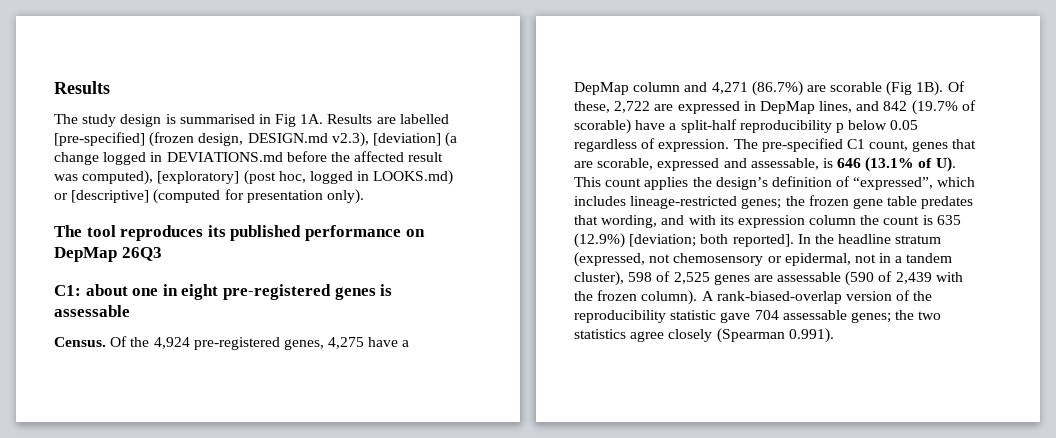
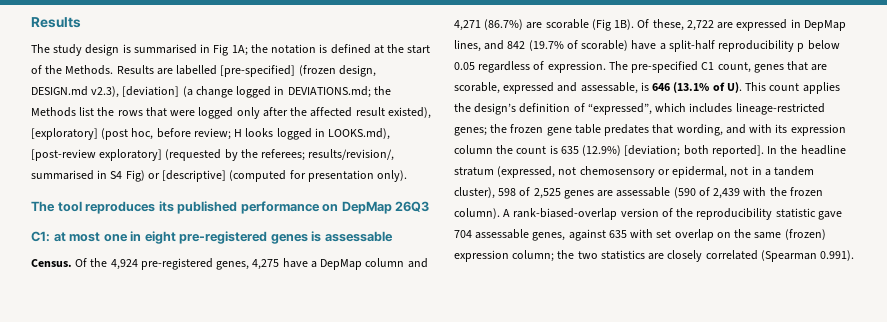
- The study design is summarised in Fig 1A.
+ The study design is summarised in Fig 1A; the notation is defined at the start of the Methods.
- Results are labelled [pre-specified] (frozen design, DESIGN.md v2.3), [deviation] (a change logged in DEVIATIONS.md before the affected result was computed), [exploratory] (post hoc, logged in LOOKS.md) or [descriptive] (computed for presentation only).
+ Results are labelled [pre-specified] (frozen design, DESIGN.md v2.3), [deviation] (a change logged in DEVIATIONS.md; the Methods list the rows that were logged only after the affected result existed), [exploratory] (post hoc, before review; H looks logged in LOOKS.md), [post-review exploratory] (requested by the referees; results/revision/, summarised in S4 Fig) or [descriptive] (computed for presentation only).
- C1: about one in eight pre-registered genes is assessable
+ C1: at most one in eight pre-registered genes is assessable
- A rank-biased-overlap version of the reproducibility statistic gave 704 assessable genes; the two statistics agree closely (Spearman 0.991).
+ A rank-biased-overlap version of the reproducibility statistic gave 704 assessable genes, against 635 with set overlap on the same (frozen) expression column; the two statistics are closely correlated (Spearman 0.991).

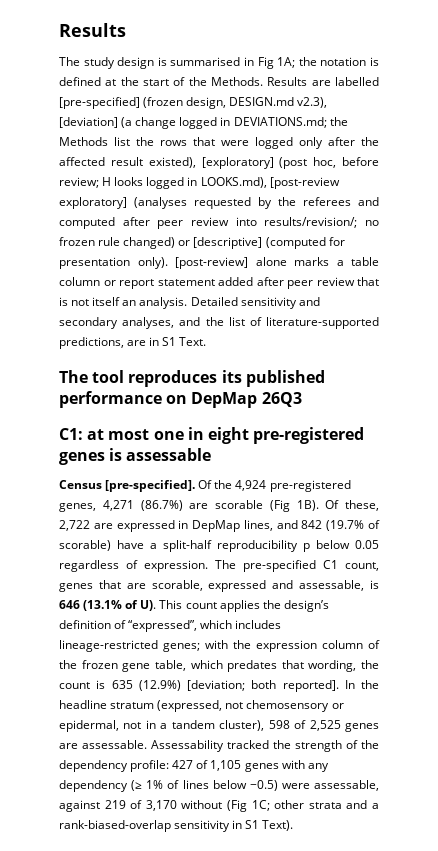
- Results are labelled [pre-specified] (frozen design, DESIGN.md v2.3), [deviation] (a change logged in DEVIATIONS.md; the Methods list the rows that were logged only after the affected result existed), [exploratory] (post hoc, before review; H looks logged in LOOKS.md), [post-review exploratory] (requested by the referees; results/revision/, summarised in S4 Fig) or [descriptive] (computed for presentation only).
+ Results are labelled [pre-specified] (frozen design, DESIGN.md v2.3), [deviation] (a change logged in DEVIATIONS.md; the Methods list the rows that were logged only after the affected result existed), [exploratory] (post hoc, before review; H looks logged in LOOKS.md), [post-review exploratory] (analyses requested by the referees and computed after peer review into results/revision/; no frozen rule changed) or [descriptive] (computed for presentation only). [post-review] alone marks a table column or report statement added after peer review that is not itself an analysis. Detailed sensitivity and secondary analyses, and the list of literature-supported predictions, are in S1 Text.
- Census.
+ Census [pre-specified].
- Of the 4,924 pre-registered genes, 4,275 have a DepMap column and 4,271 (86.7%) are scorable (Fig 1B).
+ Of the 4,924 pre-registered genes, 4,271 (86.7%) are scorable (Fig 1B).
- The pre-specified C1 count, genes that are scorable, expressed and assessable, is 646 (13.1% of U). This count applies the design’s definition of “expressed”, which includes lineage-restricted genes; the frozen gene table predates that wording, and with its expression column the count is 635 (12.9%) [deviation; both reported].
+ The pre-specified C1 count, genes that are scorable, expressed and assessable, is 646 (13.1% of U). This count applies the design’s definition of “expressed”, which includes lineage-restricted genes; with the expression column of the frozen gene table, which predates that wording, the count is 635 (12.9%) [deviation; both reported].
- In the headline stratum (expressed, not chemosensory or epidermal, not in a tandem cluster), 598 of 2,525 genes are assessable (590 of 2,439 with the frozen column). A rank-biased-overlap version of the reproducibility statistic gave 704 assessable genes, against 635 with set overlap on the same (frozen) expression column; the two statistics are closely correlated (Spearman 0.991).
+ In the headline stratum (expressed, not chemosensory or epidermal, not in a tandem cluster), 598 of 2,525 genes are assessable. Assessability tracked the strength of the dependency profile: 427 of 1,105 genes with any dependency (≥ 1% of lines below −0.5) were assessable, against 219 of 3,170 without (Fig 1C; other strata and a rank-biased-overlap sensitivity in S1 Text).

